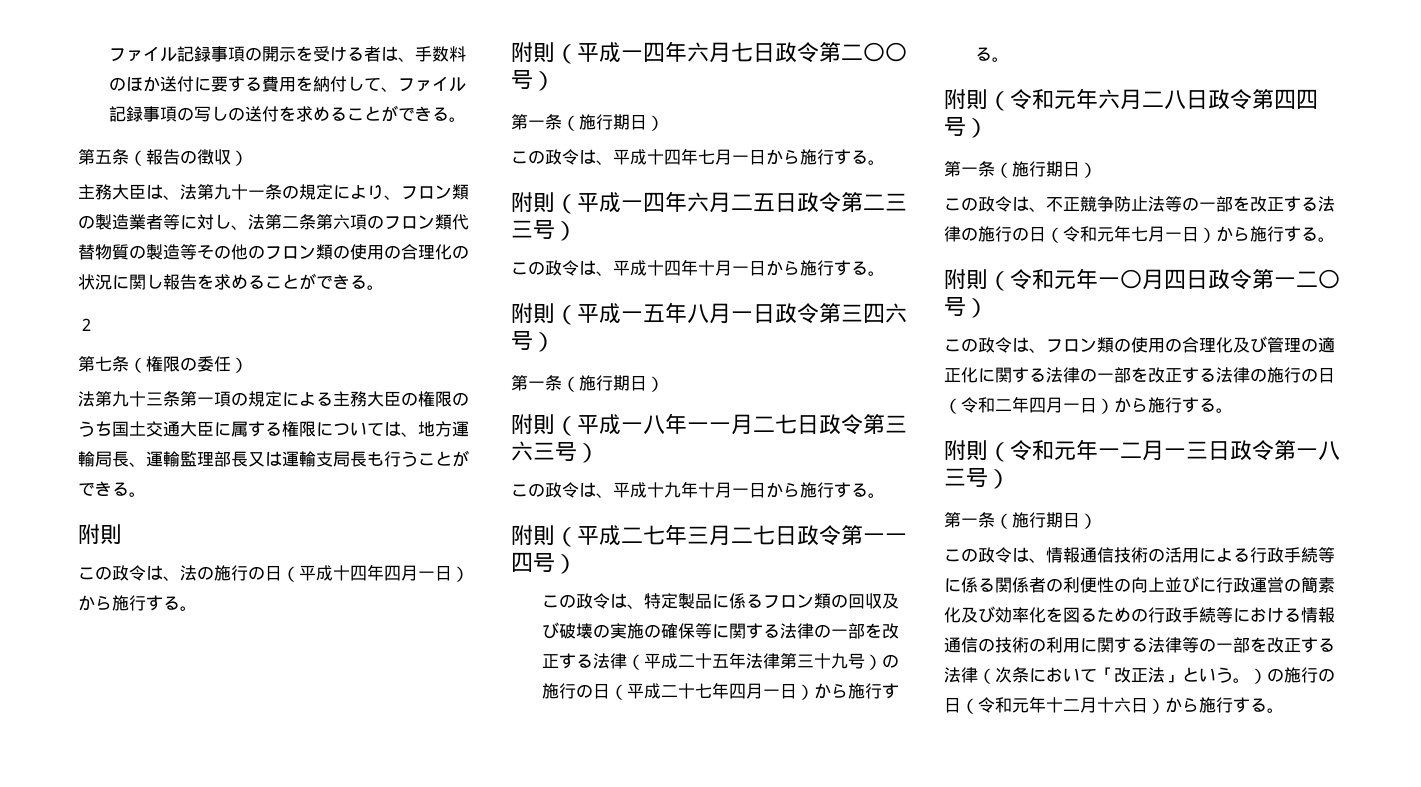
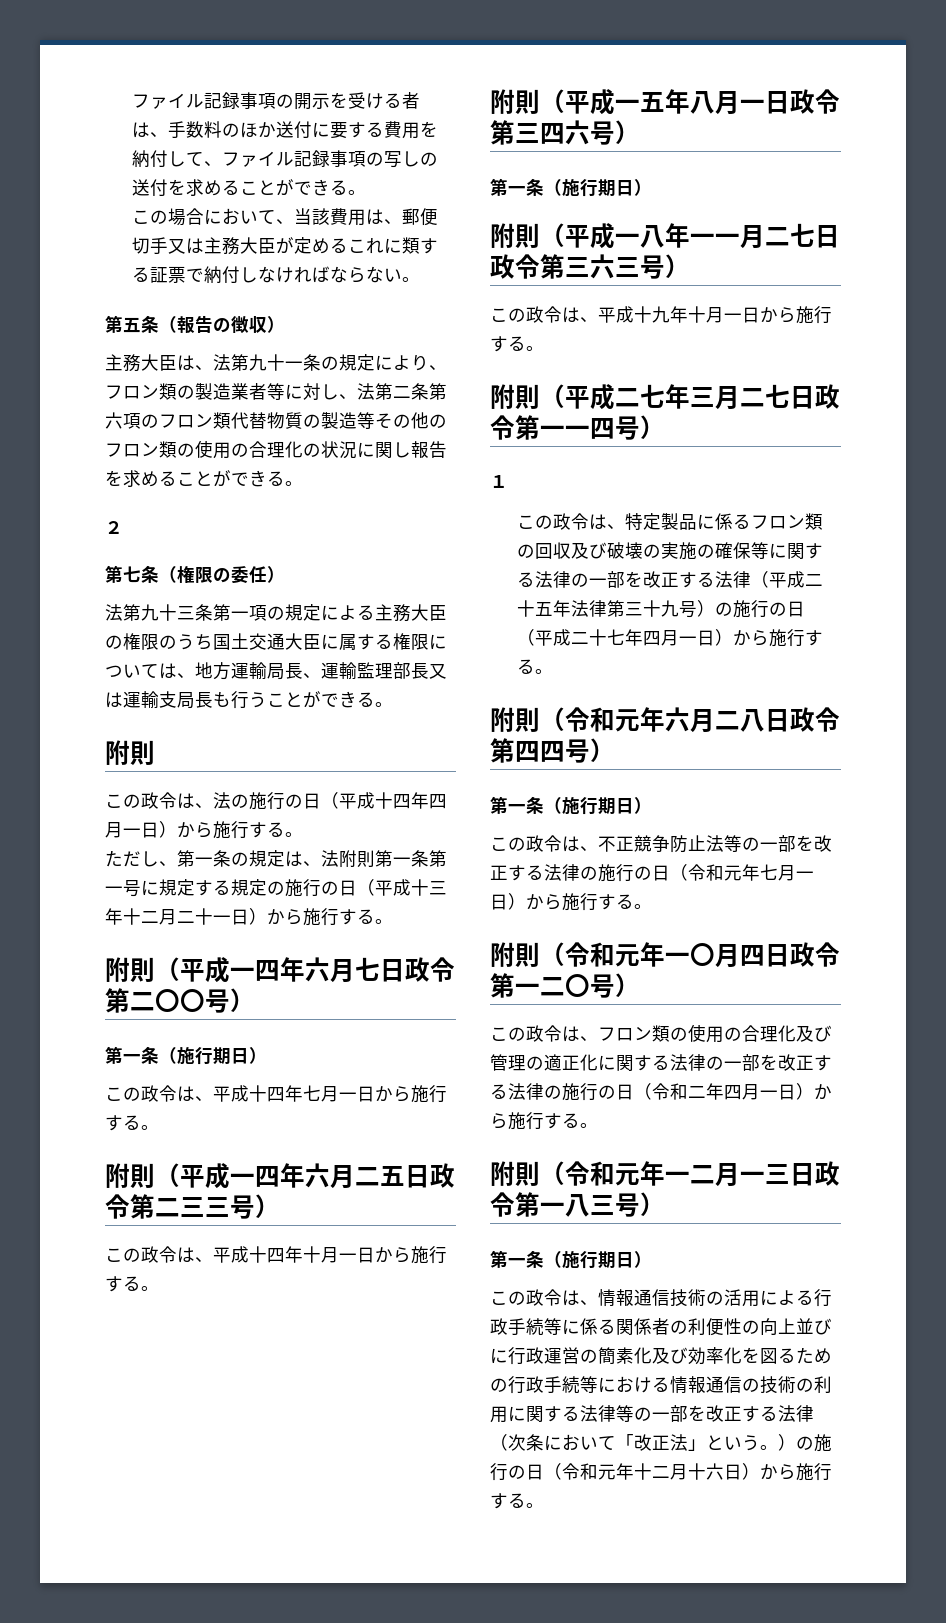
+ この場合において、当該費用は、郵便切手又は主務大臣が定めるこれに類する証票で納付しなければならない。
+ ただし、第一条の規定は、法附則第一条第一号に規定する規定の施行の日（平成十三年十二月二十一日）から施行する。
+ １

